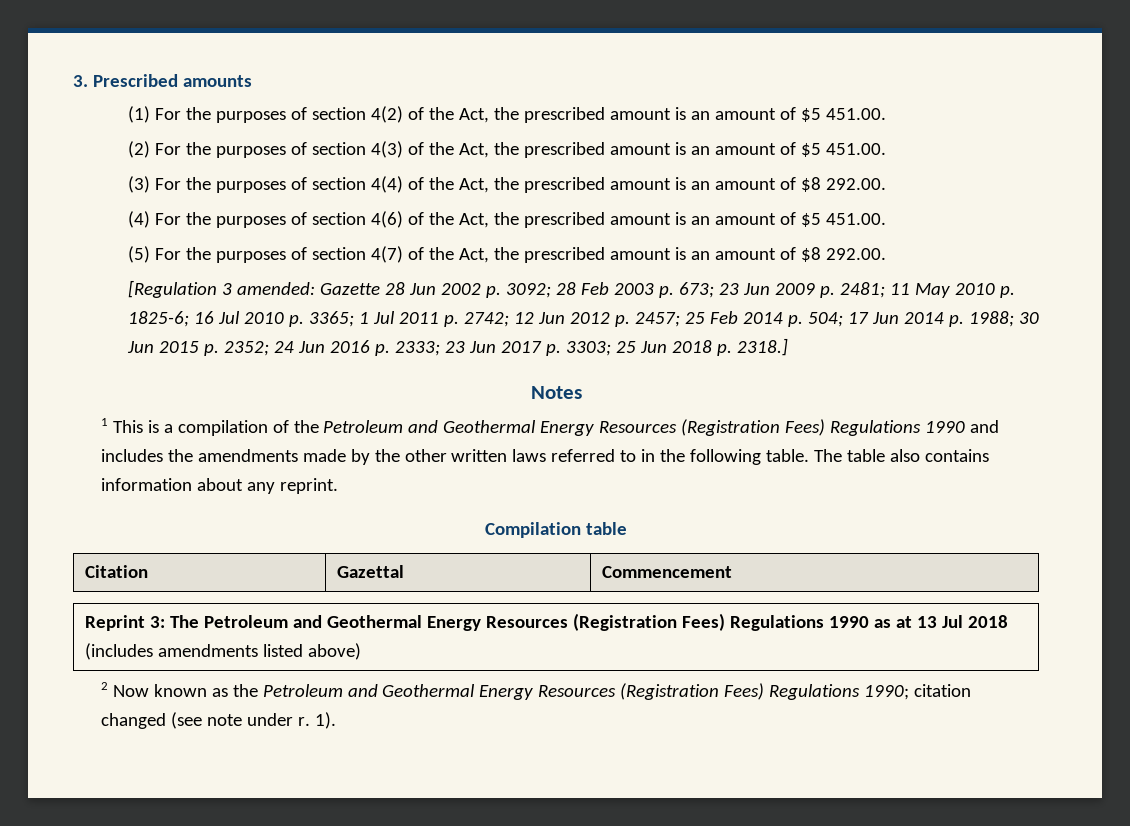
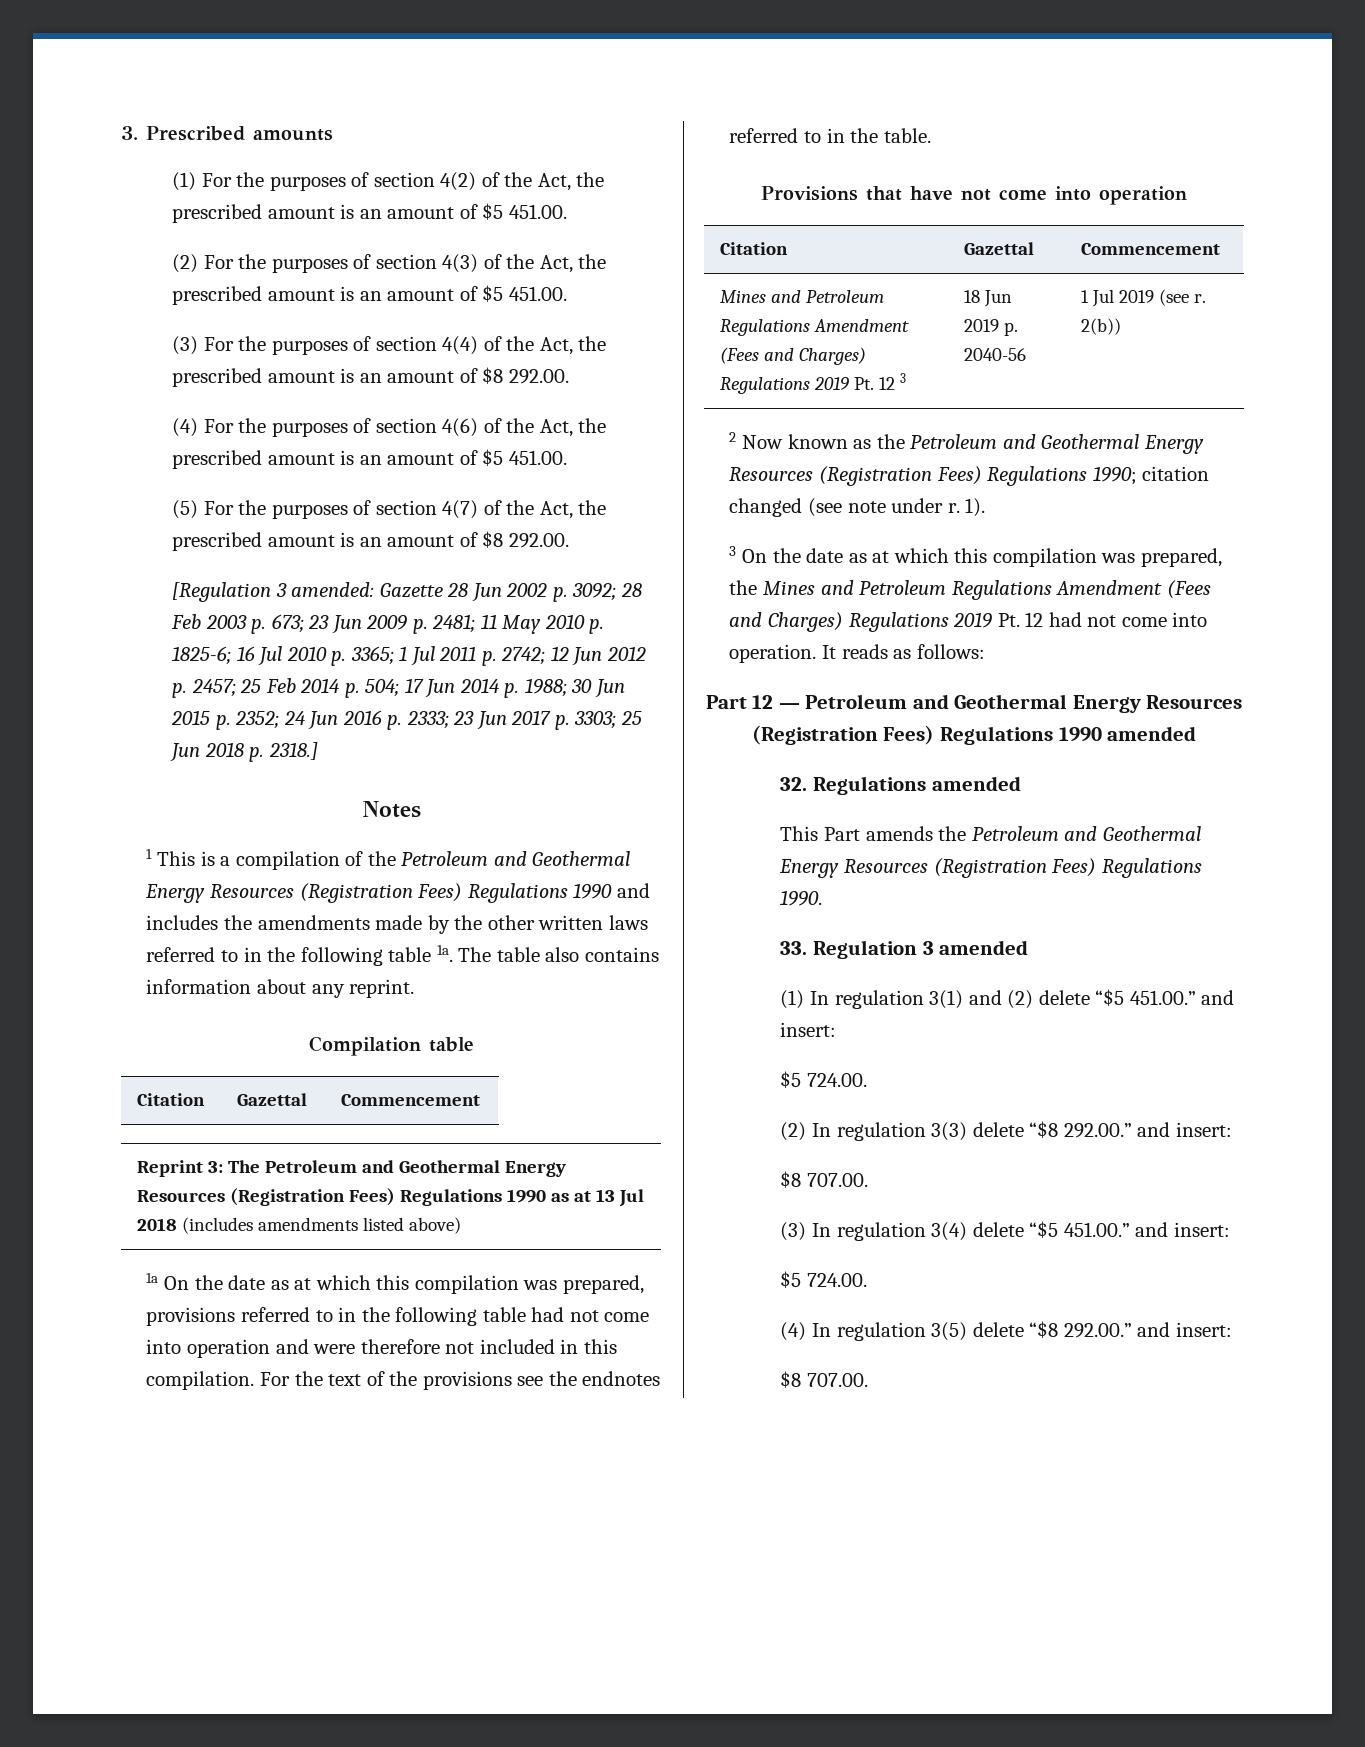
- 1 This is a compilation of the Petroleum and Geothermal Energy Resources (Registration Fees) Regulations 1990 and includes the amendments made by the other written laws referred to in the following table.
+ 1 This is a compilation of the Petroleum and Geothermal Energy Resources (Registration Fees) Regulations 1990 and includes the amendments made by the other written laws referred to in the following table 1a.
+ 1a On the date as at which this compilation was prepared, provisions referred to in the following table had not come into operation and were therefore not included in this compilation. For the text of the provisions see the endnotes referred to in the table.
+ Provisions that have not come into operation
+ Citation | Gazettal | Commencement
+ Mines and Petroleum Regulations Amendment (Fees and Charges) Regulations 2019 Pt. 12 3 | 18 Jun 2019 p. 2040-56 | 1 Jul 2019 (see r. 2(b))
+ 3 On the date as at which this compilation was prepared, the Mines and Petroleum Regulations Amendment (Fees and Charges) Regulations 2019 Pt. 12 had not come into operation. It reads as follows:
+ Part 12 — Petroleum and Geothermal Energy Resources (Registration Fees) Regulations 1990 amended
+ 32. Regulations amended
+ This Part amends the Petroleum and Geothermal Energy Resources (Registration Fees) Regulations 1990.
+ 33. Regulation 3 amended
+ (1) In regulation 3(1) and (2) delete “$5 451.00.” and insert:
+ $5 724.00.
+ (2) In regulation 3(3) delete “$8 292.00.” and insert:
+ $8 707.00.
+ (3) In regulation 3(4) delete “$5 451.00.” and insert:
+ $5 724.00.
+ (4) In regulation 3(5) delete “$8 292.00.” and insert:
+ $8 707.00.

